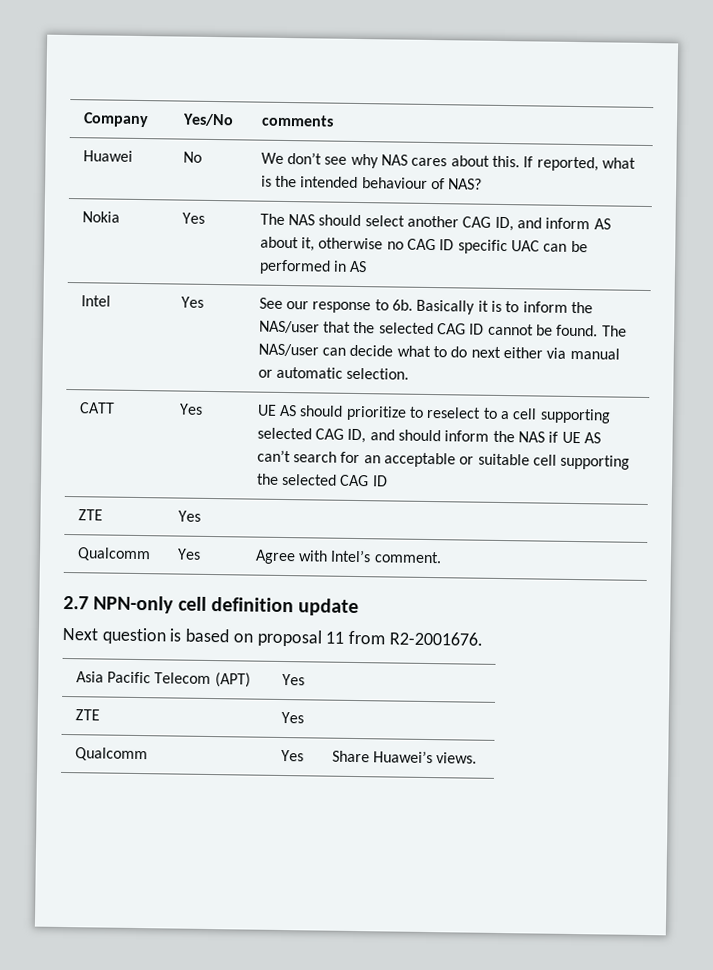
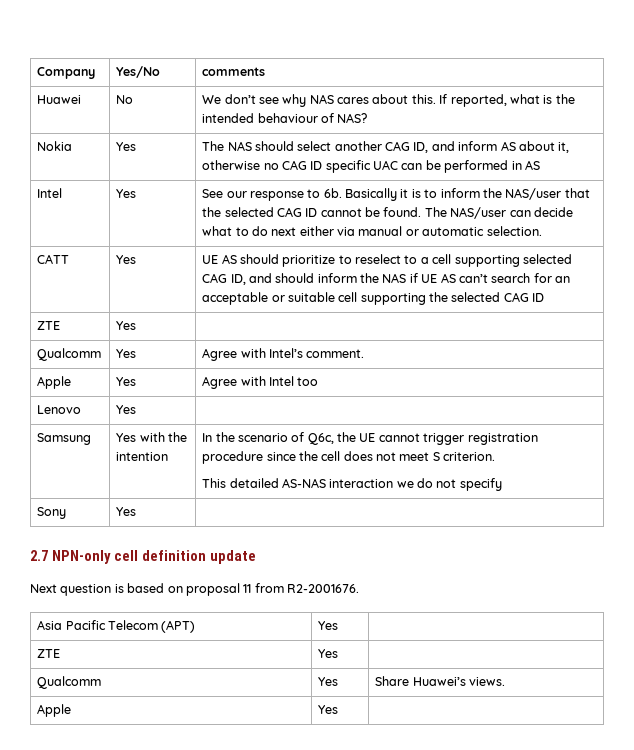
+ Apple | Yes | Agree with Intel too
+ Lenovo | Yes |
+ Samsung | Yes with the intention | In the scenario of Q6c, the UE cannot trigger registration procedure since the cell does not meet S criterion.
+ This detailed AS-NAS interaction we do not specify
+ Sony | Yes |
  Qualcomm | Yes | Share Huawei’s views.
+ Apple | Yes |

